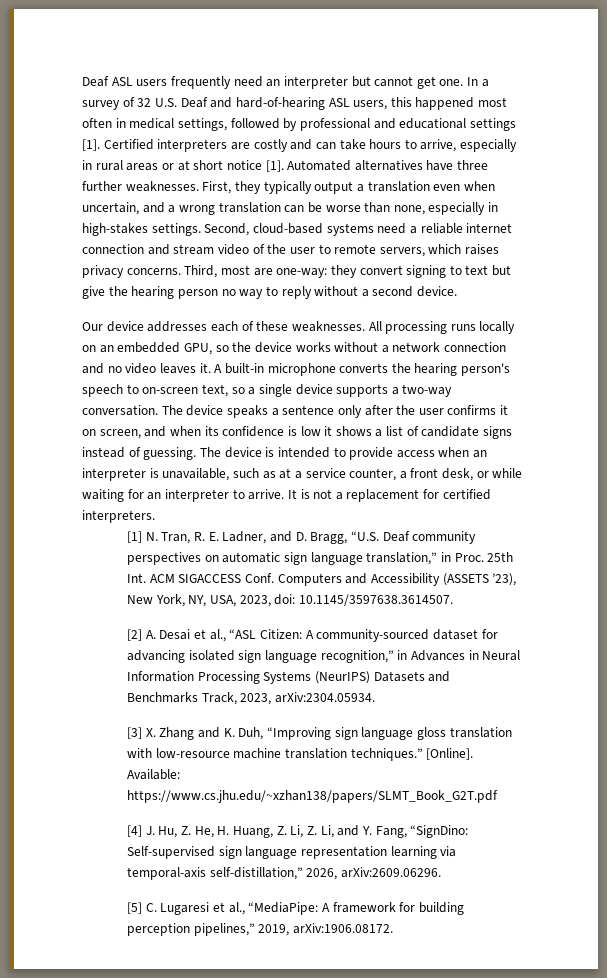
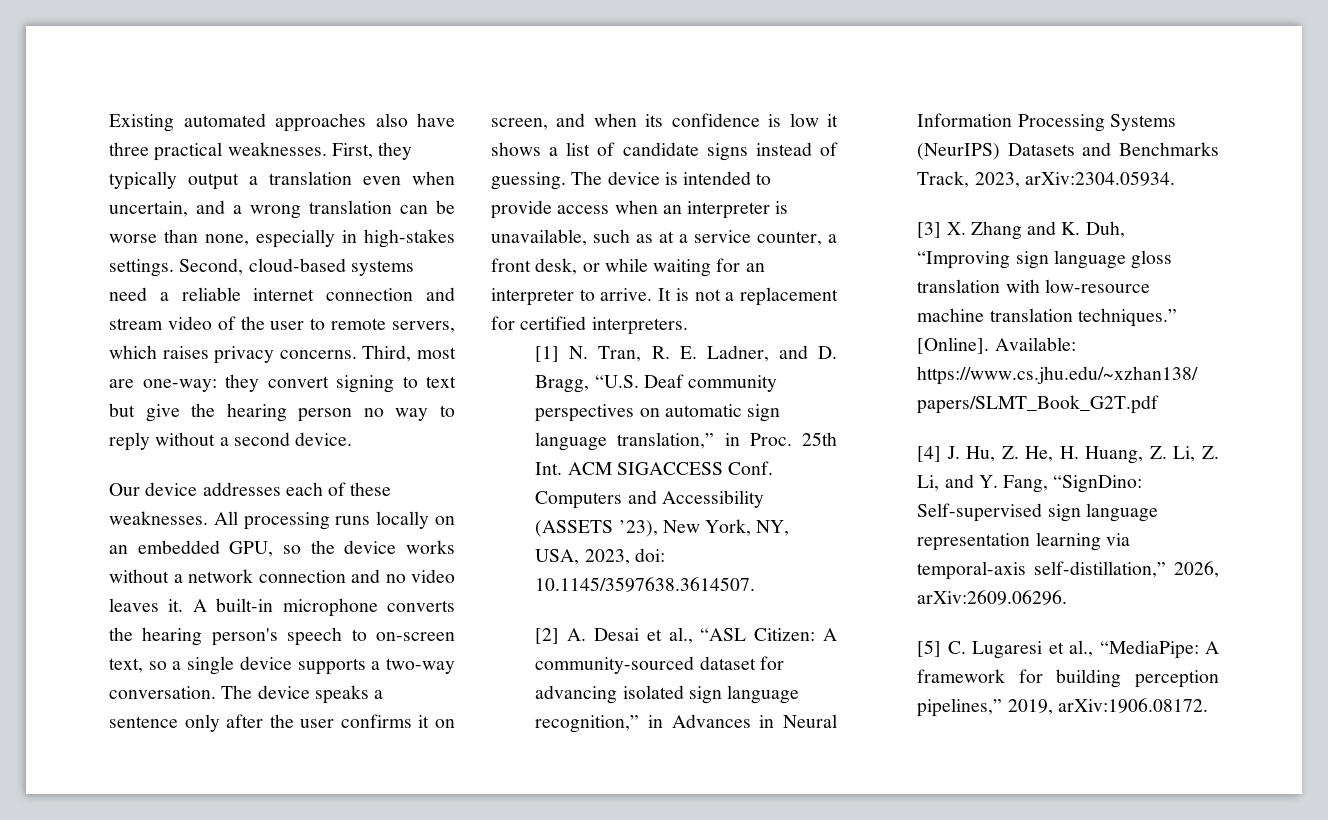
- Deaf ASL users frequently need an interpreter but cannot get one. In a survey of 32 U.S. Deaf and hard-of-hearing ASL users, this happened most often in medical settings, followed by professional and educational settings [1]. Certified interpreters are costly and can take hours to arrive, especially in rural areas or at short notice [1]. Automated alternatives have three further weaknesses.
+ Existing automated approaches also have three practical weaknesses.

